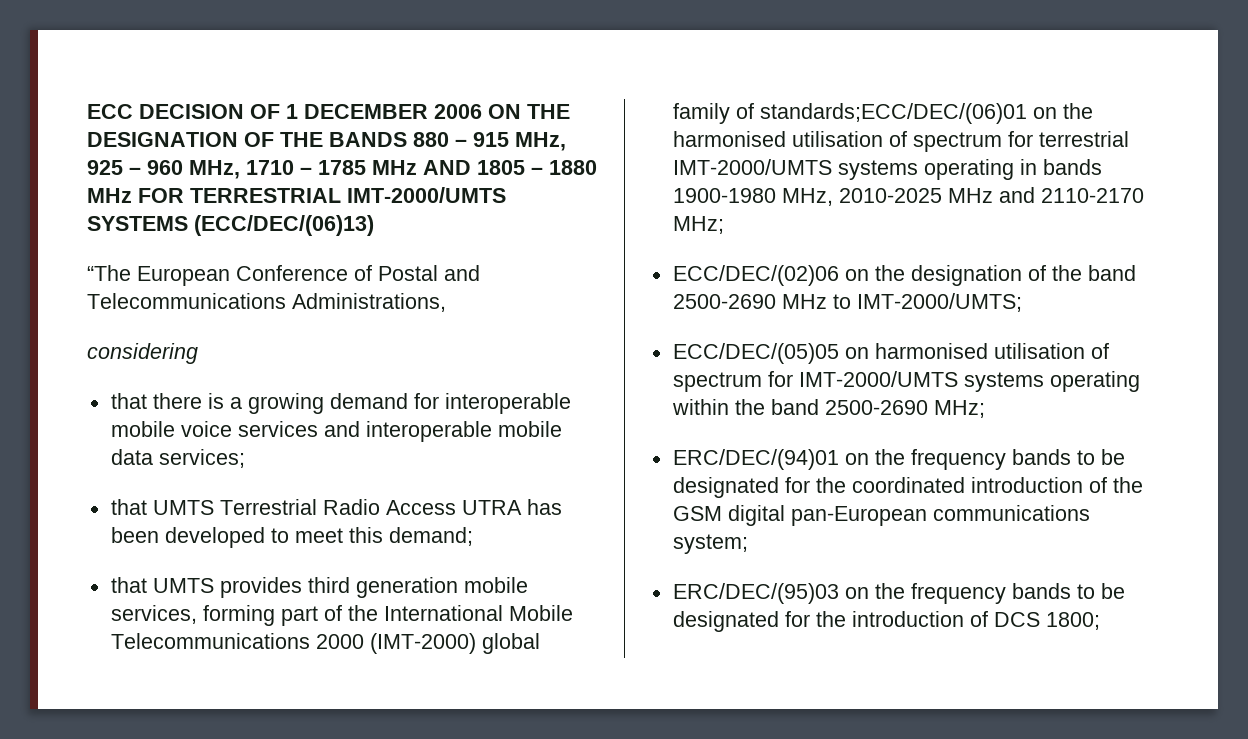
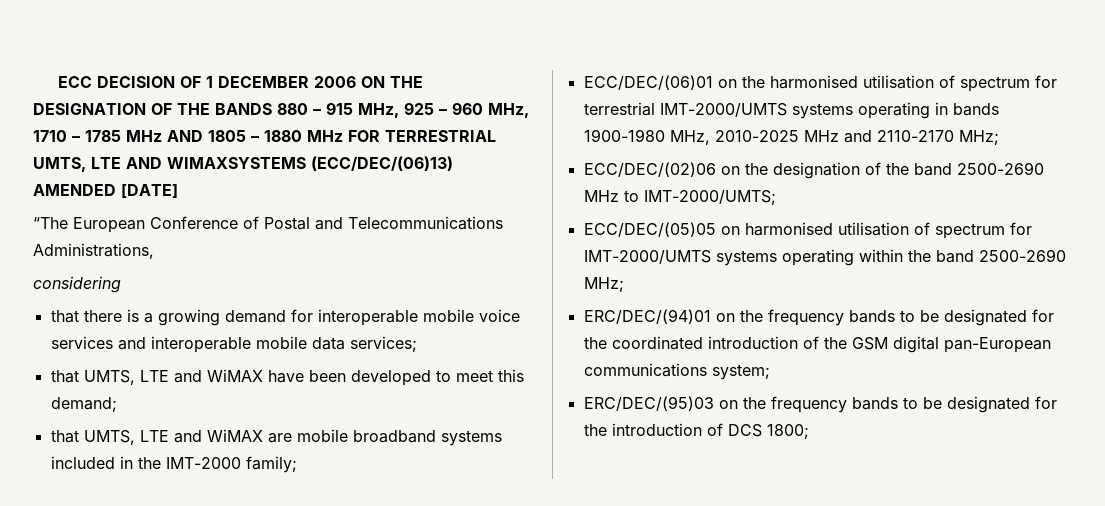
- ECC DECISION OF 1 DECEMBER 2006 ON THE DESIGNATION OF THE BANDS 880 – 915 MHz, 925 – 960 MHz, 1710 – 1785 MHz AND 1805 – 1880 MHz FOR TERRESTRIAL IMT-2000/UMTS SYSTEMS (ECC/DEC/(06)13)
+ ECC DECISION OF 1 DECEMBER 2006 ON THE DESIGNATION OF THE BANDS 880 – 915 MHz, 925 – 960 MHz, 1710 – 1785 MHz AND 1805 – 1880 MHz FOR TERRESTRIAL UMTS, LTE AND WIMAXSYSTEMS (ECC/DEC/(06)13) AMENDED [DATE]
- that UMTS Terrestrial Radio Access UTRA has been developed to meet this demand;
+ that UMTS, LTE and WiMAX have been developed to meet this demand;
- that UMTS provides third generation mobile services, forming part of the International Mobile Telecommunications 2000 (IMT-2000) global family of standards;ECC/DEC/(06)01 on the harmonised utilisation of spectrum for terrestrial IMT-2000/UMTS systems operating in bands 1900-1980 MHz, 2010-2025 MHz and 2110-2170 MHz;
+ that UMTS, LTE and WiMAX are mobile broadband systems included in the IMT-2000 family;
+ ECC/DEC/(06)01 on the harmonised utilisation of spectrum for terrestrial IMT-2000/UMTS systems operating in bands 1900-1980 MHz, 2010-2025 MHz and 2110-2170 MHz;

